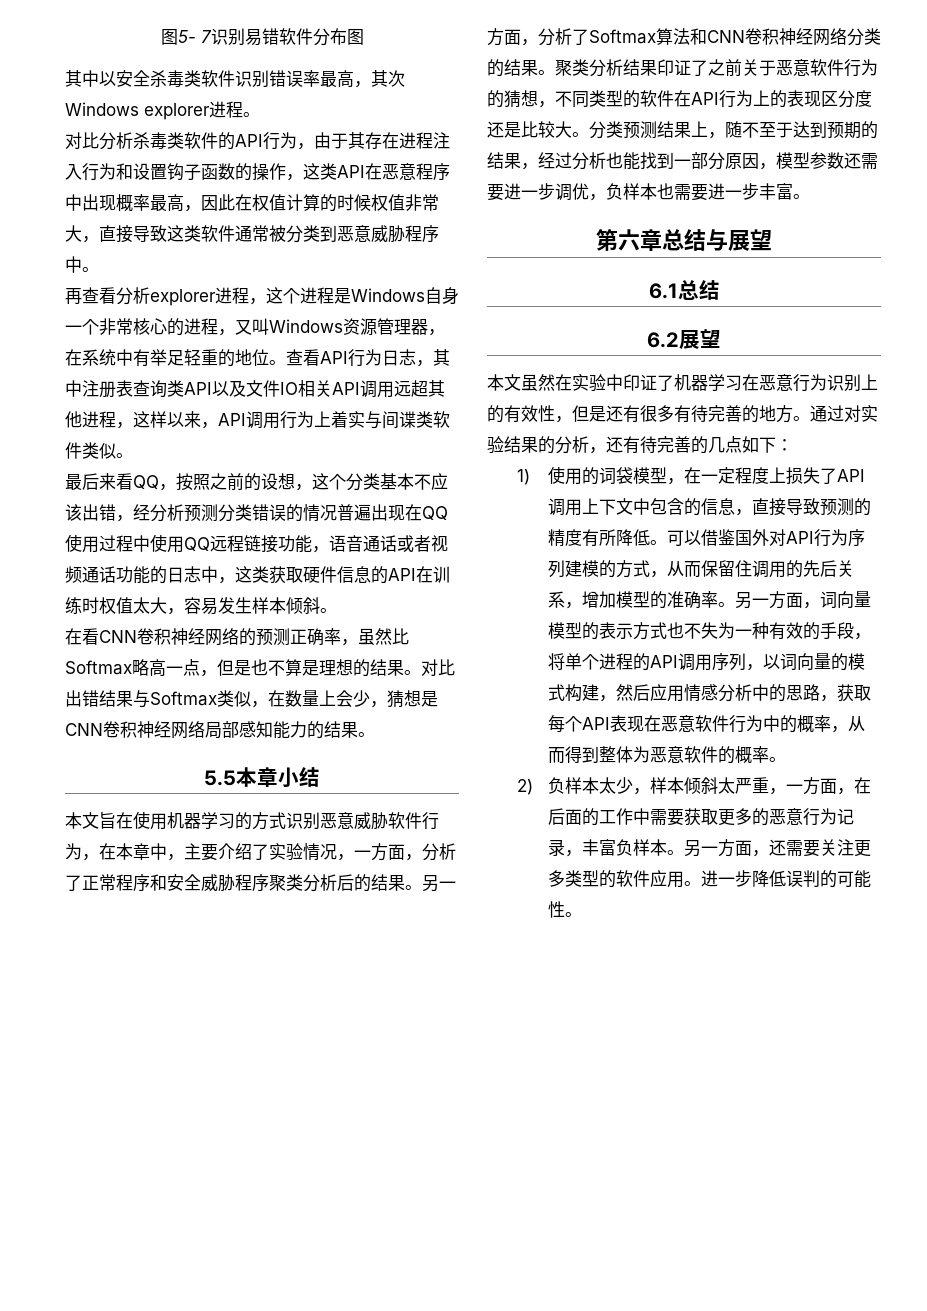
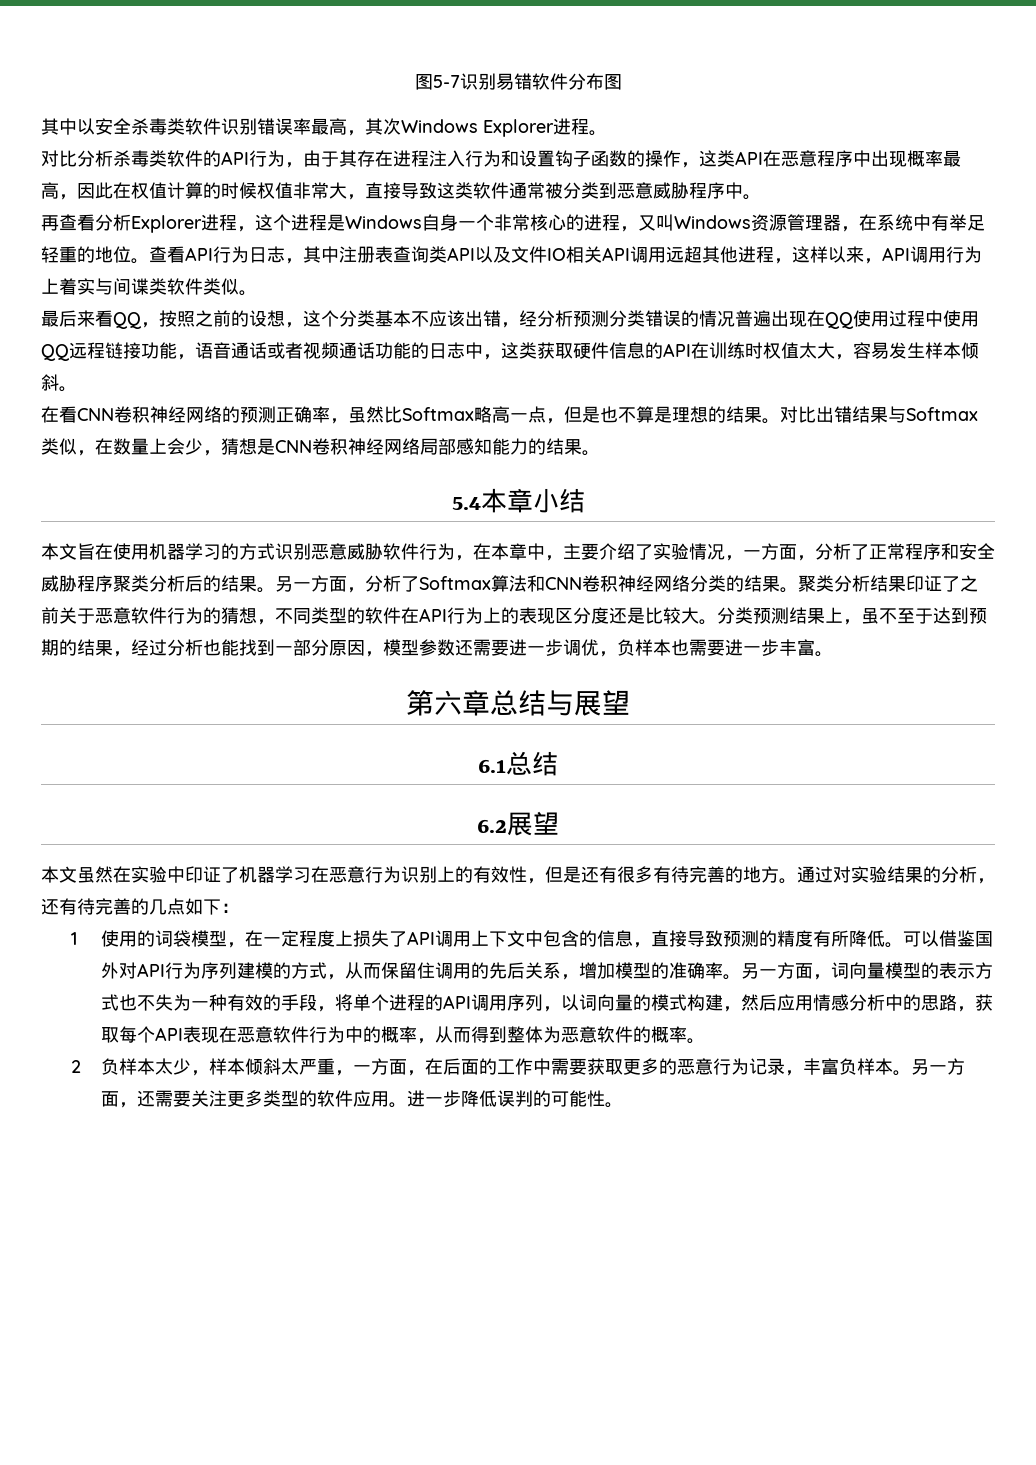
- 图5- 7识别易错软件分布图
+ 图5-7识别易错软件分布图
- 其中以安全杀毒类软件识别错误率最高，其次Windows explorer进程。
+ 其中以安全杀毒类软件识别错误率最高，其次Windows Explorer进程。
- 再查看分析explorer进程，这个进程是Windows自身一个非常核心的进程，又叫Windows资源管理器，在系统中有举足轻重的地位。
+ 再查看分析Explorer进程，这个进程是Windows自身一个非常核心的进程，又叫Windows资源管理器，在系统中有举足轻重的地位。
- 5.5本章小结
+ 5.4本章小结
- 分类预测结果上，随不至于达到预期的结果，经过分析也能找到一部分原因，模型参数还需要进一步调优，负样本也需要进一步丰富。
+ 分类预测结果上，虽不至于达到预期的结果，经过分析也能找到一部分原因，模型参数还需要进一步调优，负样本也需要进一步丰富。
- 1)使用的词袋模型，在一定程度上损失了API调用上下文中包含的信息，直接导致预测的精度有所降低。
+ 1使用的词袋模型，在一定程度上损失了API调用上下文中包含的信息，直接导致预测的精度有所降低。
- 2)负样本太少，样本倾斜太严重，一方面，在后面的工作中需要获取更多的恶意行为记录，丰富负样本。
+ 2负样本太少，样本倾斜太严重，一方面，在后面的工作中需要获取更多的恶意行为记录，丰富负样本。

